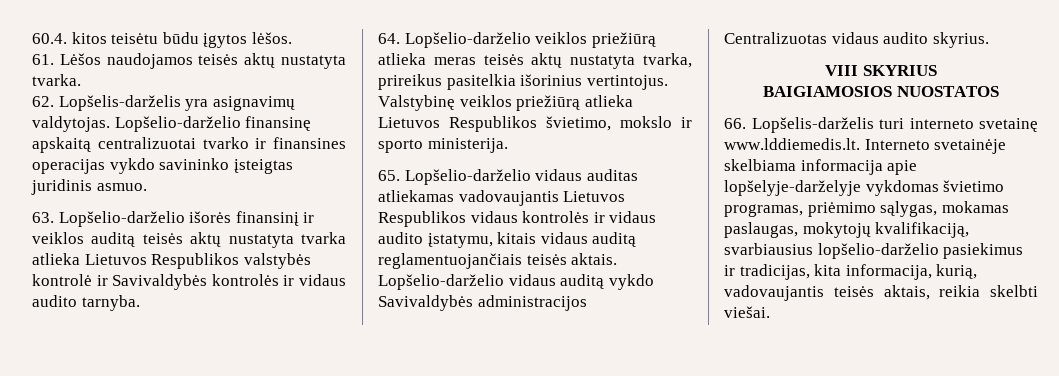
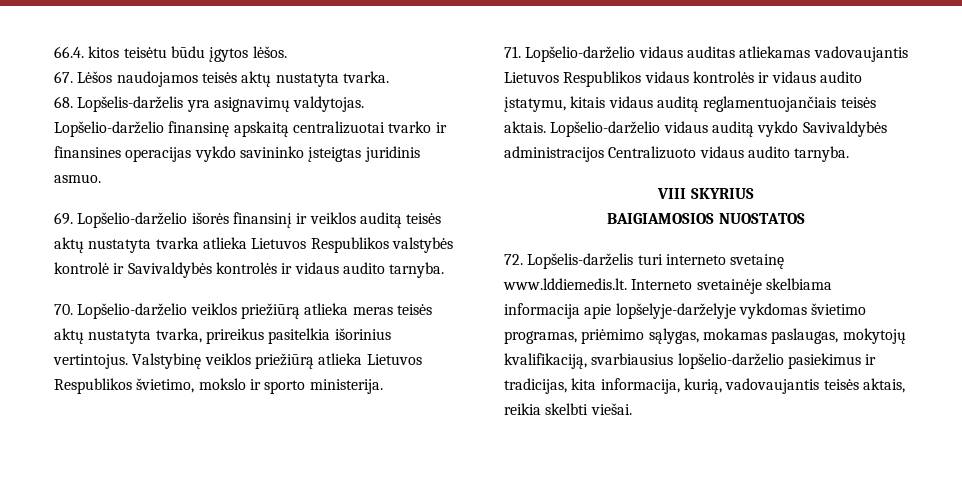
- 60.4. kitos teisėtu būdu įgytos lėšos.
+ 66.4. kitos teisėtu būdu įgytos lėšos.
- 61. Lėšos naudojamos teisės aktų nustatyta tvarka.
+ 67. Lėšos naudojamos teisės aktų nustatyta tvarka.
- 62. Lopšelis-darželis yra asignavimų valdytojas.
+ 68. Lopšelis-darželis yra asignavimų valdytojas.
- 63. Lopšelio-darželio išorės finansinį ir veiklos auditą teisės aktų nustatyta tvarka atlieka Lietuvos Respublikos valstybės kontrolė ir Savivaldybės kontrolės ir vidaus audito tarnyba.
+ 69. Lopšelio-darželio išorės finansinį ir veiklos auditą teisės aktų nustatyta tvarka atlieka Lietuvos Respublikos valstybės kontrolė ir Savivaldybės kontrolės ir vidaus audito tarnyba.
- 64. Lopšelio-darželio veiklos priežiūrą atlieka meras teisės aktų nustatyta tvarka, prireikus pasitelkia išorinius vertintojus.
+ 70. Lopšelio-darželio veiklos priežiūrą atlieka meras teisės aktų nustatyta tvarka, prireikus pasitelkia išorinius vertintojus.
- 65. Lopšelio-darželio vidaus auditas atliekamas vadovaujantis Lietuvos Respublikos vidaus kontrolės ir vidaus audito įstatymu, kitais vidaus auditą reglamentuojančiais teisės aktais.
+ 71. Lopšelio-darželio vidaus auditas atliekamas vadovaujantis Lietuvos Respublikos vidaus kontrolės ir vidaus audito įstatymu, kitais vidaus auditą reglamentuojančiais teisės aktais.
- Lopšelio-darželio vidaus auditą vykdo Savivaldybės administracijos Centralizuotas vidaus audito skyrius.
+ Lopšelio-darželio vidaus auditą vykdo Savivaldybės administracijos Centralizuoto vidaus audito tarnyba.
- 66. Lopšelis-darželis turi interneto svetainę www.lddiemedis.lt. Interneto svetainėje skelbiama informacija apie lopšelyje-darželyje vykdomas švietimo programas, priėmimo sąlygas, mokamas paslaugas, mokytojų kvalifikaciją, svarbiausius lopšelio-darželio pasiekimus ir tradicijas, kita informacija, kurią, vadovaujantis teisės aktais, reikia skelbti viešai.
+ 72. Lopšelis-darželis turi interneto svetainę www.lddiemedis.lt. Interneto svetainėje skelbiama informacija apie lopšelyje-darželyje vykdomas švietimo programas, priėmimo sąlygas, mokamas paslaugas, mokytojų kvalifikaciją, svarbiausius lopšelio-darželio pasiekimus ir tradicijas, kita informacija, kurią, vadovaujantis teisės aktais, reikia skelbti viešai.

